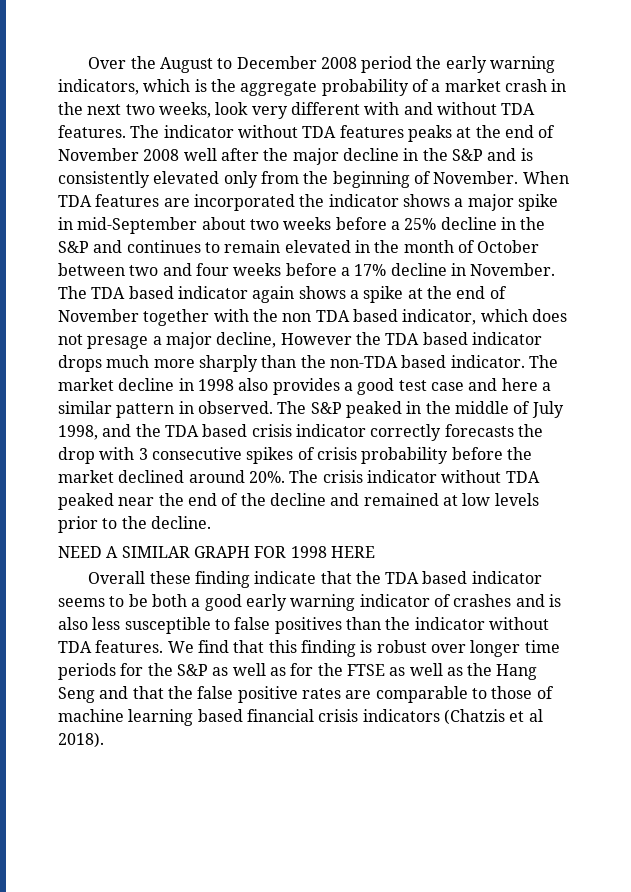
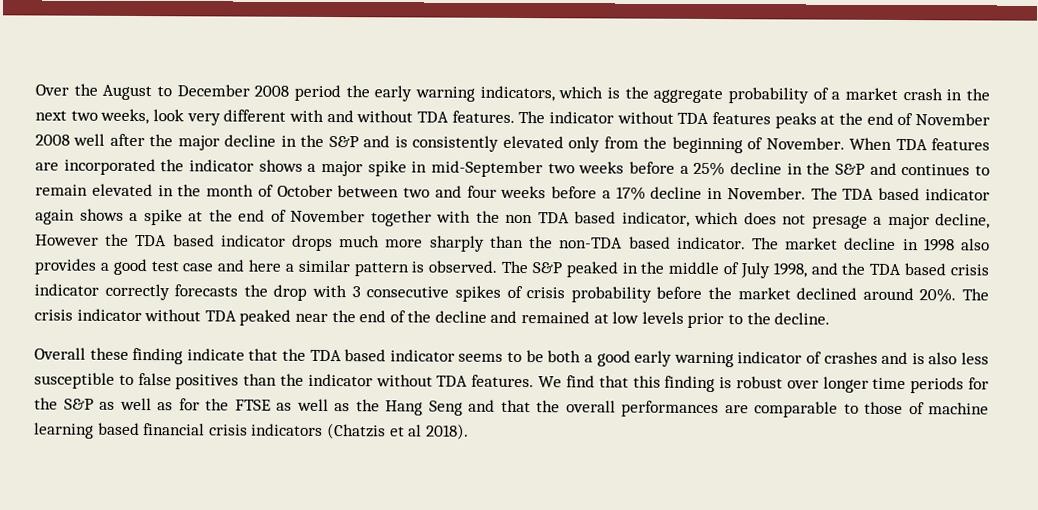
- When TDA features are incorporated the indicator shows a major spike in mid-September about two weeks before a 25% decline in the S&P and continues to remain elevated in the month of October between two and four weeks before a 17% decline in November.
+ When TDA features are incorporated the indicator shows a major spike in mid-September two weeks before a 25% decline in the S&P and continues to remain elevated in the month of October between two and four weeks before a 17% decline in November.
- The market decline in 1998 also provides a good test case and here a similar pattern in observed.
+ The market decline in 1998 also provides a good test case and here a similar pattern is observed.
- NEED A SIMILAR GRAPH FOR 1998 HERE
- We find that this finding is robust over longer time periods for the S&P as well as for the FTSE as well as the Hang Seng and that the false positive rates are comparable to those of machine learning based financial crisis indicators (Chatzis et al 2018).
+ We find that this finding is robust over longer time periods for the S&P as well as for the FTSE as well as the Hang Seng and that the overall performances are comparable to those of machine learning based financial crisis indicators (Chatzis et al 2018).

